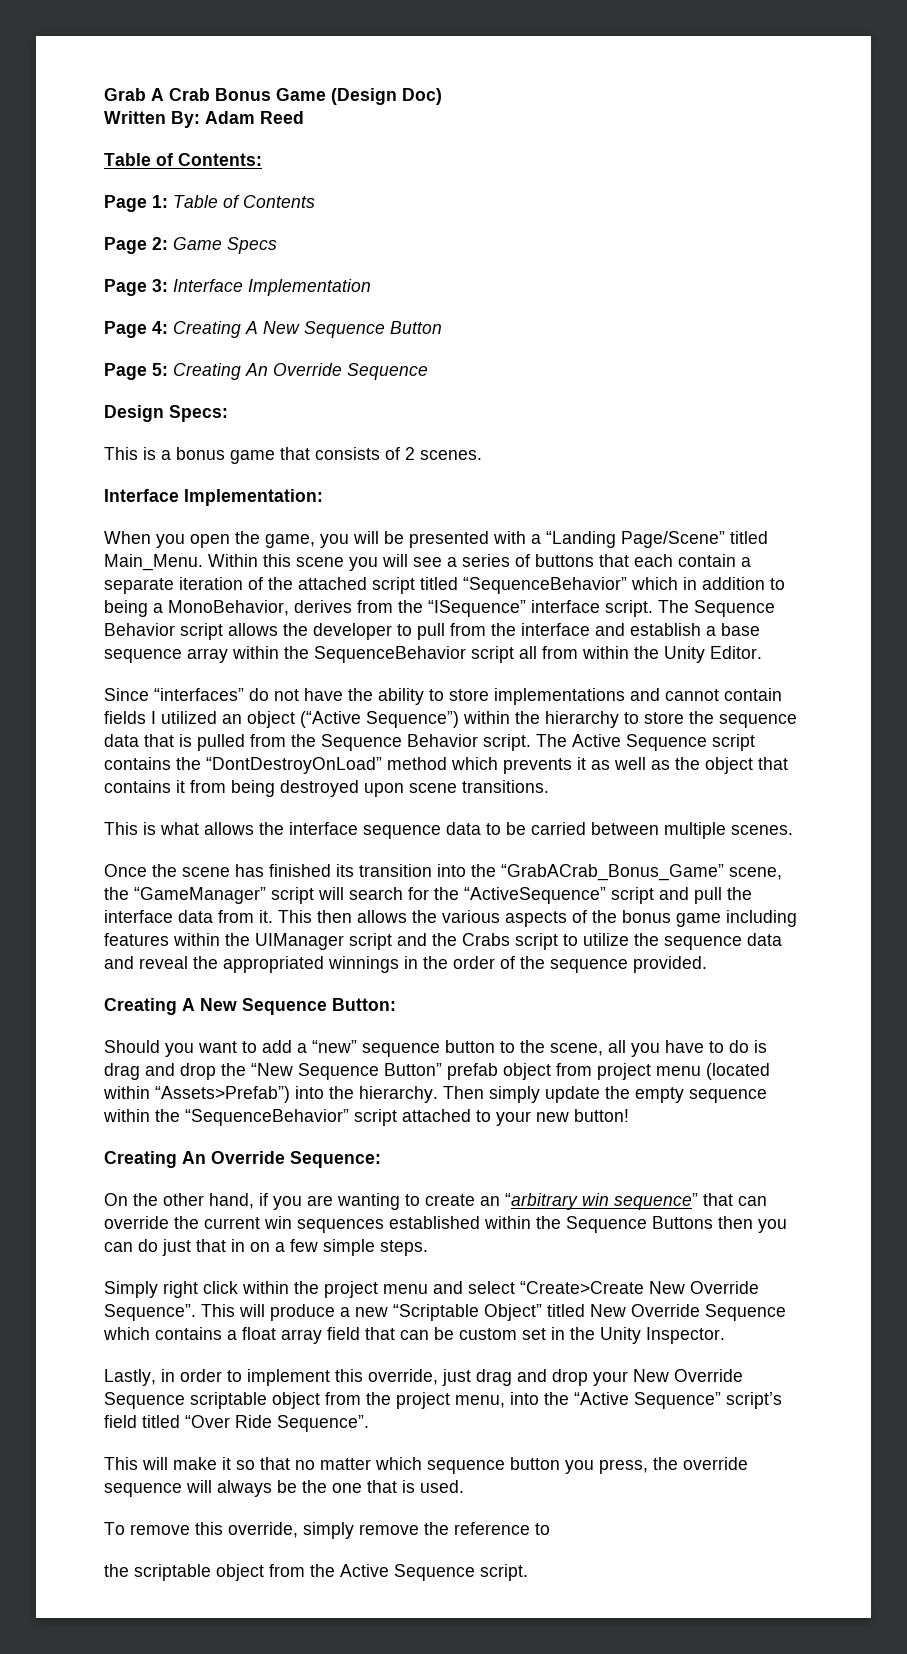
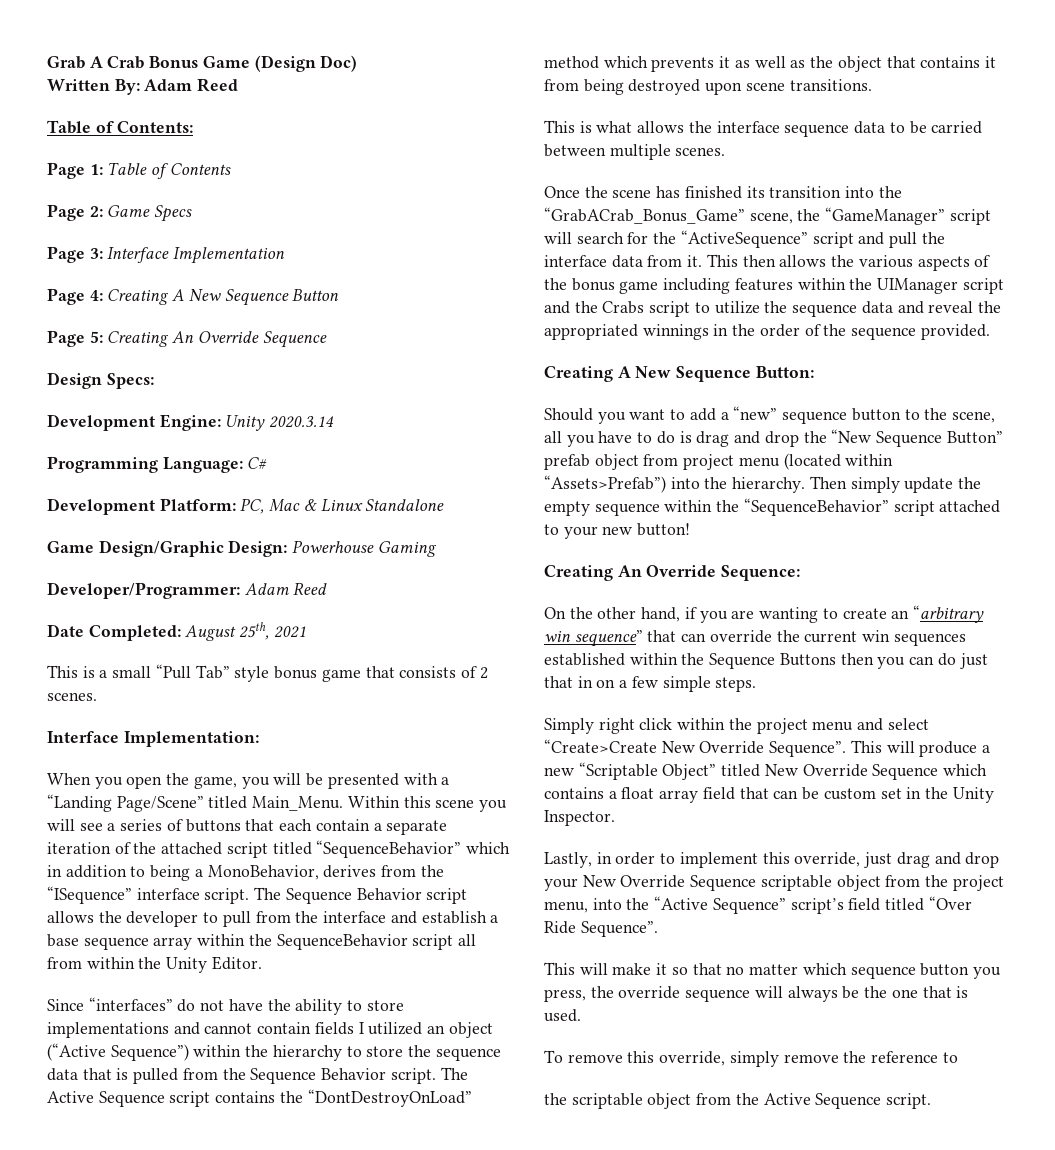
+ Development Engine: Unity 2020.3.14
+ Programming Language: C#
+ Development Platform: PC, Mac & Linux Standalone
+ Game Design/Graphic Design: Powerhouse Gaming
+ Developer/Programmer: Adam Reed
+ Date Completed: August 25th, 2021
- This is a bonus game that consists of 2 scenes.
+ This is a small “Pull Tab” style bonus game that consists of 2 scenes.

